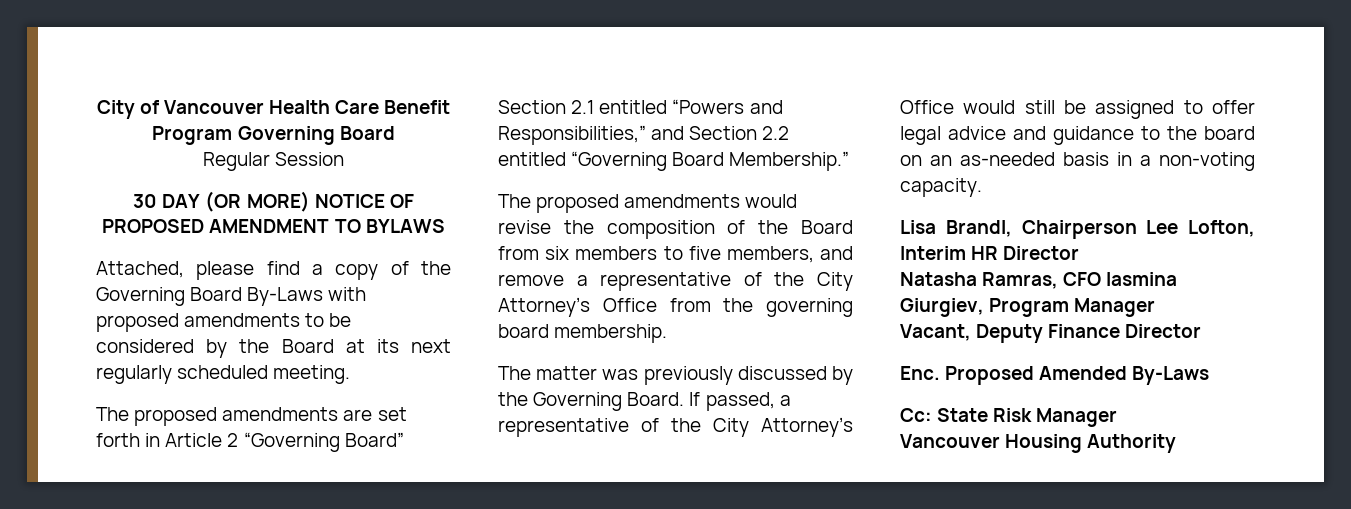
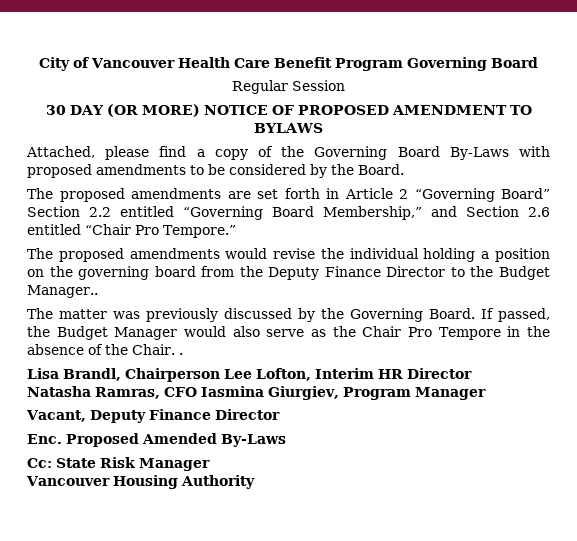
- Attached, please find a copy of the Governing Board By-Laws with proposed amendments to be considered by the Board at its next regularly scheduled meeting.
+ Attached, please find a copy of the Governing Board By-Laws with proposed amendments to be considered by the Board.
- The proposed amendments are set forth in Article 2 “Governing Board” Section 2.1 entitled “Powers and Responsibilities,” and Section 2.2 entitled “Governing Board Membership.”
+ The proposed amendments are set forth in Article 2 “Governing Board” Section 2.2 entitled “Governing Board Membership,” and Section 2.6 entitled “Chair Pro Tempore.”
- The proposed amendments would revise the composition of the Board from six members to five members, and remove a representative of the City Attorney’s Office from the governing board membership.
+ The proposed amendments would revise the individual holding a position on the governing board from the Deputy Finance Director to the Budget Manager..
- If passed, a representative of the City Attorney’s Office would still be assigned to offer legal advice and guidance to the board on an as-needed basis in a non-voting capacity.
+ If passed, the Budget Manager would also serve as the Chair Pro Tempore in the absence of the Chair. .

